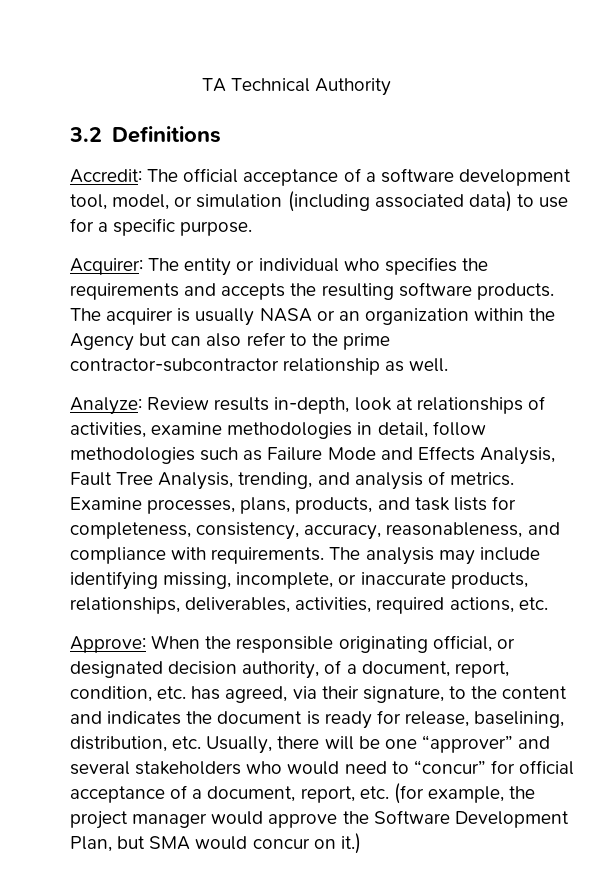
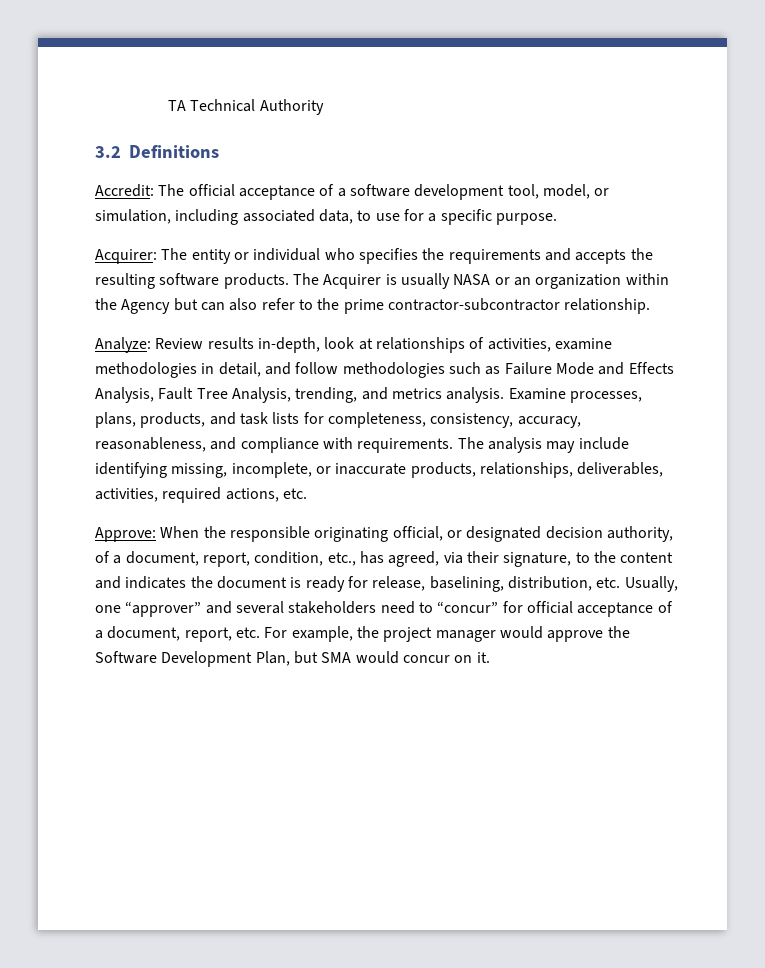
- Accredit: The official acceptance of a software development tool, model, or simulation (including associated data) to use for a specific purpose.
+ Accredit: The official acceptance of a software development tool, model, or simulation, including associated data, to use for a specific purpose.
- The acquirer is usually NASA or an organization within the Agency but can also refer to the prime contractor-subcontractor relationship as well.
+ The Acquirer is usually NASA or an organization within the Agency but can also refer to the prime contractor-subcontractor relationship.
- Analyze: Review results in-depth, look at relationships of activities, examine methodologies in detail, follow methodologies such as Failure Mode and Effects Analysis, Fault Tree Analysis, trending, and analysis of metrics.
+ Analyze: Review results in-depth, look at relationships of activities, examine methodologies in detail, and follow methodologies such as Failure Mode and Effects Analysis, Fault Tree Analysis, trending, and metrics analysis.
- When the responsible originating official, or designated decision authority, of a document, report, condition, etc. has agreed, via their signature, to the content and indicates the document is ready for release, baselining, distribution, etc. Usually, there will be one “approver” and several stakeholders who would need to “concur” for official acceptance of a document, report, etc. (for example, the project manager would approve the Software Development Plan, but SMA would concur on it.)
+ When the responsible originating official, or designated decision authority, of a document, report, condition, etc., has agreed, via their signature, to the content and indicates the document is ready for release, baselining, distribution, etc. Usually, one “approver” and several stakeholders need to “concur” for official acceptance of a document, report, etc. For example, the project manager would approve the Software Development Plan, but SMA would concur on it.

